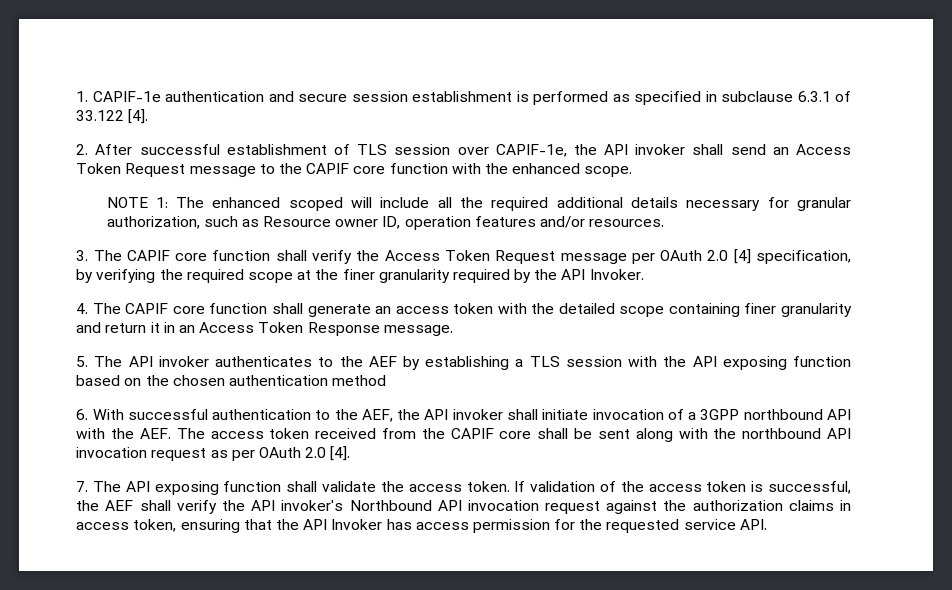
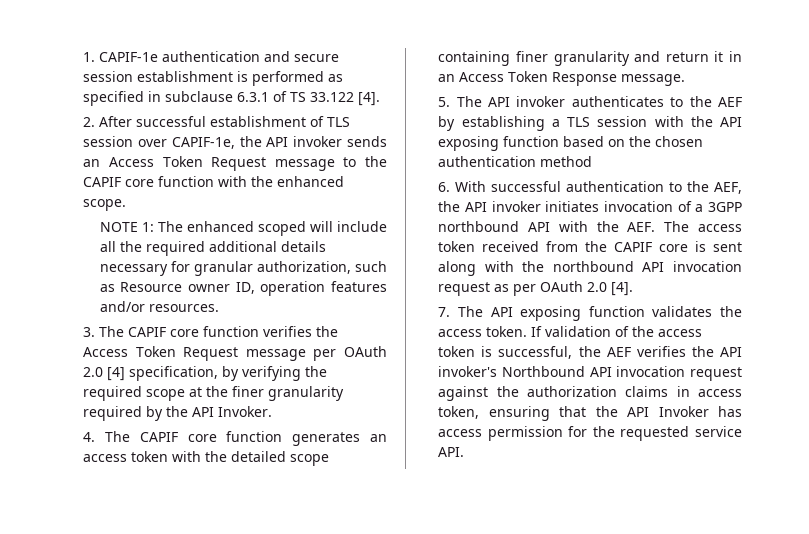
- 1. CAPIF-1e authentication and secure session establishment is performed as specified in subclause 6.3.1 of 33.122 [4].
+ 1. CAPIF-1e authentication and secure session establishment is performed as specified in subclause 6.3.1 of TS 33.122 [4].
- 2. After successful establishment of TLS session over CAPIF-1e, the API invoker shall send an Access Token Request message to the CAPIF core function with the enhanced scope.
+ 2. After successful establishment of TLS session over CAPIF-1e, the API invoker sends an Access Token Request message to the CAPIF core function with the enhanced scope.
- 3. The CAPIF core function shall verify the Access Token Request message per OAuth 2.0 [4] specification, by verifying the required scope at the finer granularity required by the API Invoker.
+ 3. The CAPIF core function verifies the Access Token Request message per OAuth 2.0 [4] specification, by verifying the required scope at the finer granularity required by the API Invoker.
- 4. The CAPIF core function shall generate an access token with the detailed scope containing finer granularity and return it in an Access Token Response message.
+ 4. The CAPIF core function generates an access token with the detailed scope containing finer granularity and return it in an Access Token Response message.
- 6. With successful authentication to the AEF, the API invoker shall initiate invocation of a 3GPP northbound API with the AEF. The access token received from the CAPIF core shall be sent along with the northbound API invocation request as per OAuth 2.0 [4].
+ 6. With successful authentication to the AEF, the API invoker initiates invocation of a 3GPP northbound API with the AEF. The access token received from the CAPIF core is sent along with the northbound API invocation request as per OAuth 2.0 [4].
- 7. The API exposing function shall validate the access token.
+ 7. The API exposing function validates the access token.
- If validation of the access token is successful, the AEF shall verify the API invoker's Northbound API invocation request against the authorization claims in access token, ensuring that the API Invoker has access permission for the requested service API.
+ If validation of the access token is successful, the AEF verifies the API invoker's Northbound API invocation request against the authorization claims in access token, ensuring that the API Invoker has access permission for the requested service API.

